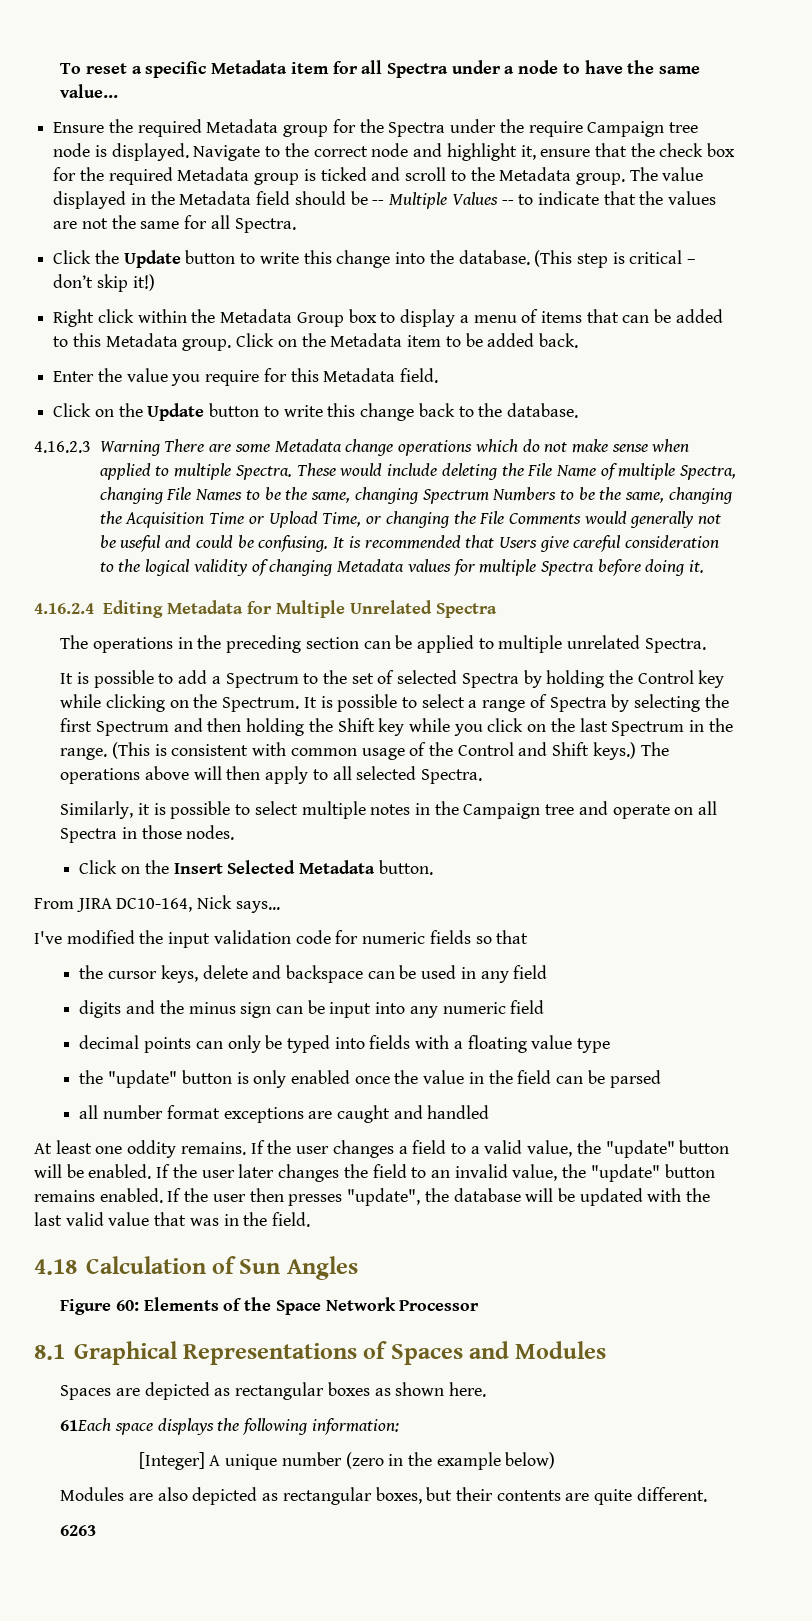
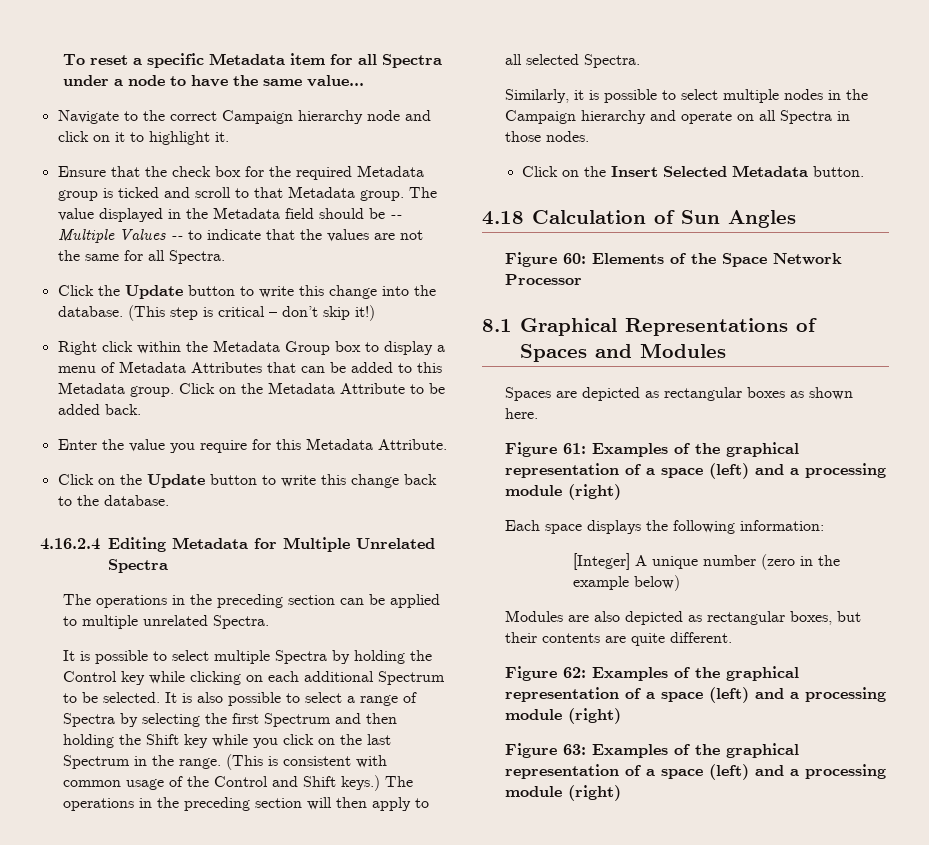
- Ensure the required Metadata group for the Spectra under the require Campaign tree node is displayed. Navigate to the correct node and highlight it, ensure that the check box for the required Metadata group is ticked and scroll to the Metadata group.
+ Navigate to the correct Campaign hierarchy node and click on it to highlight it.
+ Ensure that the check box for the required Metadata group is ticked and scroll to that Metadata group.
- Right click within the Metadata Group box to display a menu of items that can be added to this Metadata group.
+ Right click within the Metadata Group box to display a menu of Metadata Attributes that can be added to this Metadata group.
- Click on the Metadata item to be added back.
+ Click on the Metadata Attribute to be added back.
- Enter the value you require for this Metadata field.
+ Enter the value you require for this Metadata Attribute.
- 4.16.2.3 Warning There are some Metadata change operations which do not make sense when applied to multiple Spectra. These would include deleting the File Name of multiple Spectra, changing File Names to be the same, changing Spectrum Numbers to be the same, changing the Acquisition Time or Upload Time, or changing the File Comments would generally not be useful and could be confusing. It is recommended that Users give careful consideration to the logical validity of changing Metadata values for multiple Spectra before doing it.
- It is possible to add a Spectrum to the set of selected Spectra by holding the Control key while clicking on the Spectrum. It is possible to select a range of Spectra by selecting the first Spectrum and then holding the Shift key while you click on the last Spectrum in the range.
+ It is possible to select multiple Spectra by holding the Control key while clicking on each additional Spectrum to be selected. It is also possible to select a range of Spectra by selecting the first Spectrum and then holding the Shift key while you click on the last Spectrum in the range.
- The operations above will then apply to all selected Spectra.
+ The operations in the preceding section will then apply to all selected Spectra.
- Similarly, it is possible to select multiple notes in the Campaign tree and operate on all Spectra in those nodes.
+ Similarly, it is possible to select multiple nodes in the Campaign hierarchy and operate on all Spectra in those nodes.
- From JIRA DC10-164, Nick says...
- I've modified the input validation code for numeric fields so that
- the cursor keys, delete and backspace can be used in any field
- digits and the minus sign can be input into any numeric field
- decimal points can only be typed into fields with a floating value type
- the "update" button is only enabled once the value in the field can be parsed
- all number format exceptions are caught and handled
- At least one oddity remains. If the user changes a field to a valid value, the "update" button will be enabled. If the user later changes the field to an invalid value, the "update" button remains enabled. If the user then presses "update", the database will be updated with the last valid value that was in the field.
- 61Each space displays the following information:
+ Figure 61: Examples of the graphical representation of a space (left) and a processing module (right)
+ Each space displays the following information:
- 6263
+ Figure 62: Examples of the graphical representation of a space (left) and a processing module (right)
+ Figure 63: Examples of the graphical representation of a space (left) and a processing module (right)

